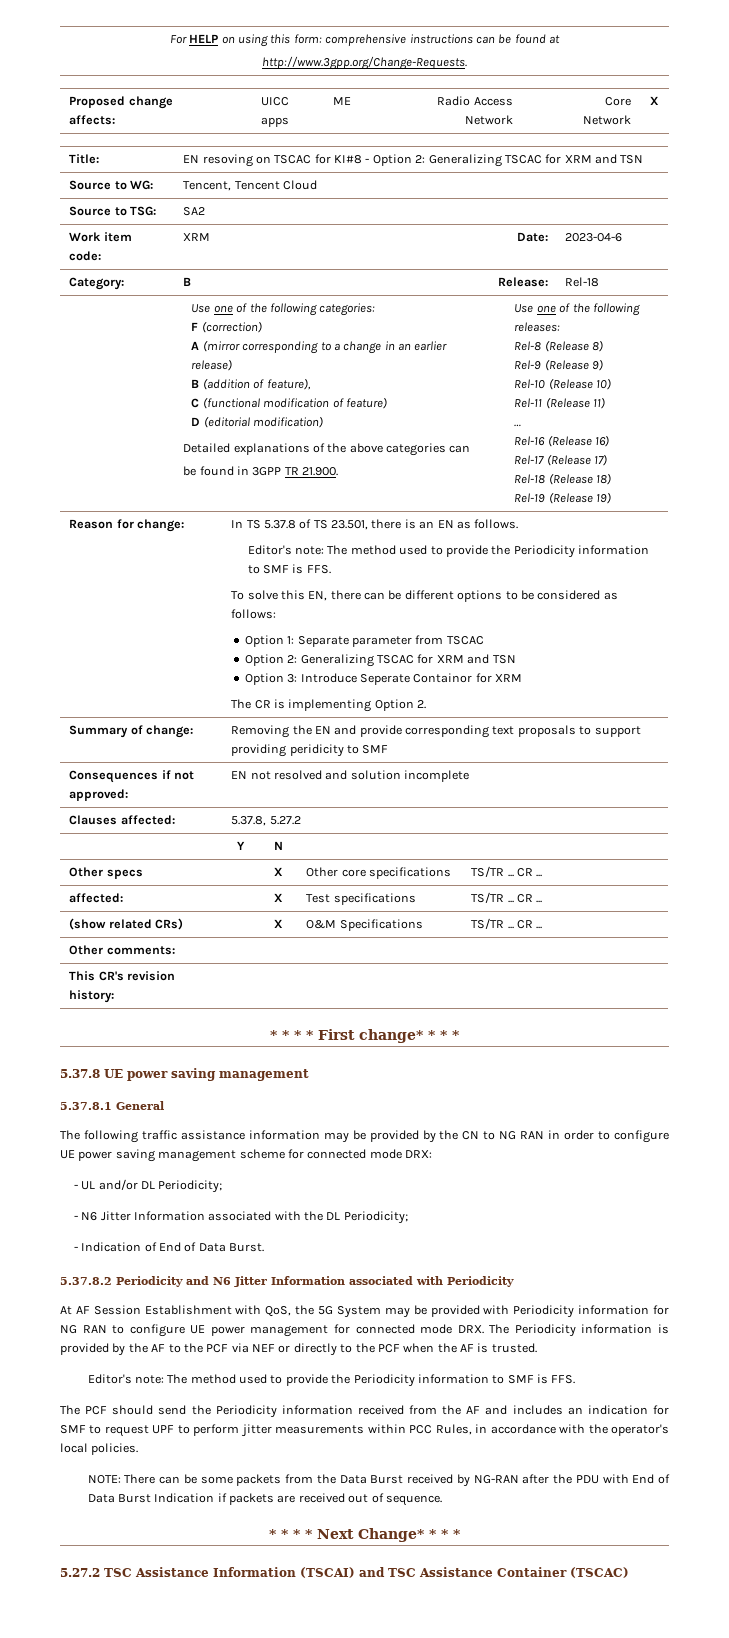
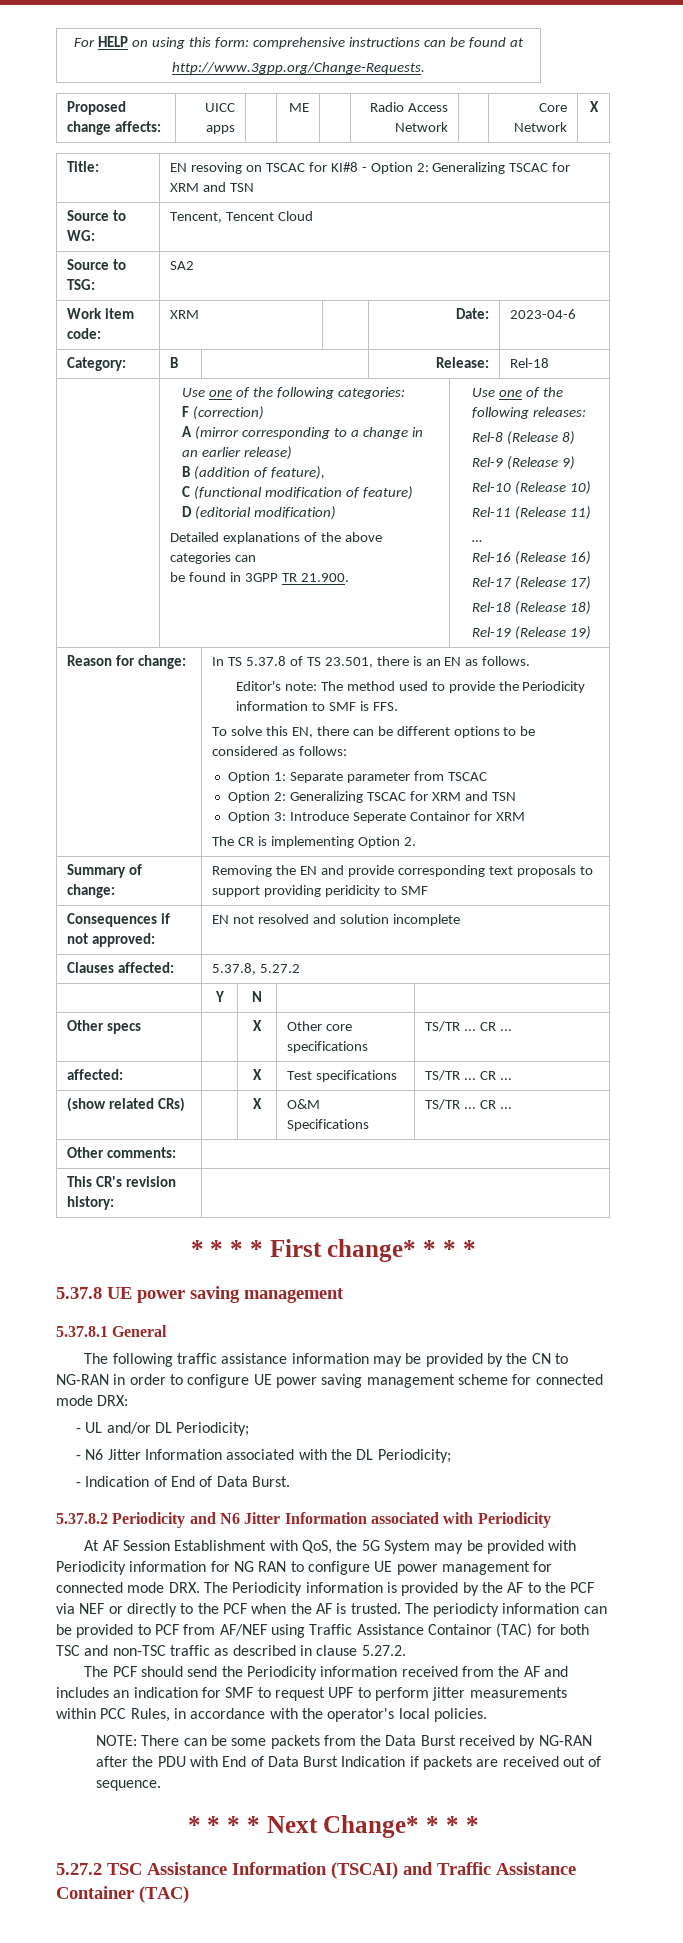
- The following traffic assistance information may be provided by the CN to NG RAN in order to configure UE power saving management scheme for connected mode DRX:
+ The following traffic assistance information may be provided by the CN to NG-RAN in order to configure UE power saving management scheme for connected mode DRX:
- At AF Session Establishment with QoS, the 5G System may be provided with Periodicity information for NG RAN to configure UE power management for connected mode DRX. The Periodicity information is provided by the AF to the PCF via NEF or directly to the PCF when the AF is trusted.
- Editor's note: The method used to provide the Periodicity information to SMF is FFS.
+ At AF Session Establishment with QoS, the 5G System may be provided with Periodicity information for NG RAN to configure UE power management for connected mode DRX. The Periodicity information is provided by the AF to the PCF via NEF or directly to the PCF when the AF is trusted. The periodicty information can be provided to PCF from AF/NEF using Traffic Assistance Containor (TAC) for both TSC and non-TSC traffic as described in clause 5.27.2.
- 5.27.2 TSC Assistance Information (TSCAI) and TSC Assistance Container (TSCAC)
+ 5.27.2 TSC Assistance Information (TSCAI) and Traffic Assistance Container (TAC)

